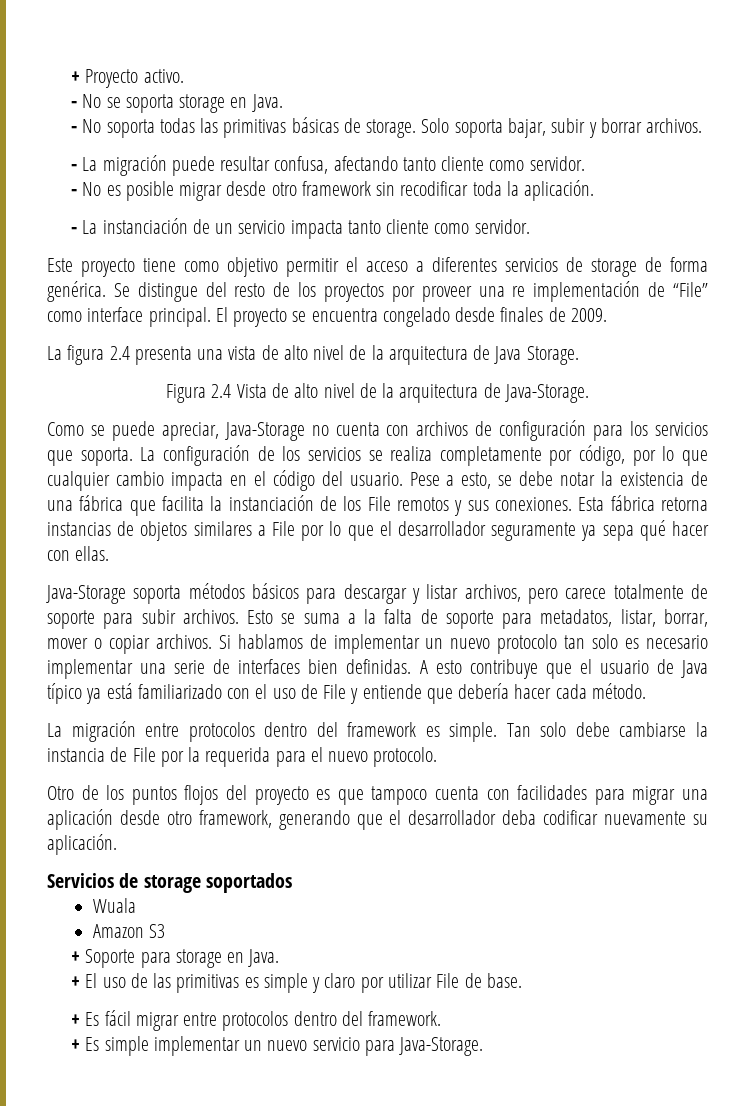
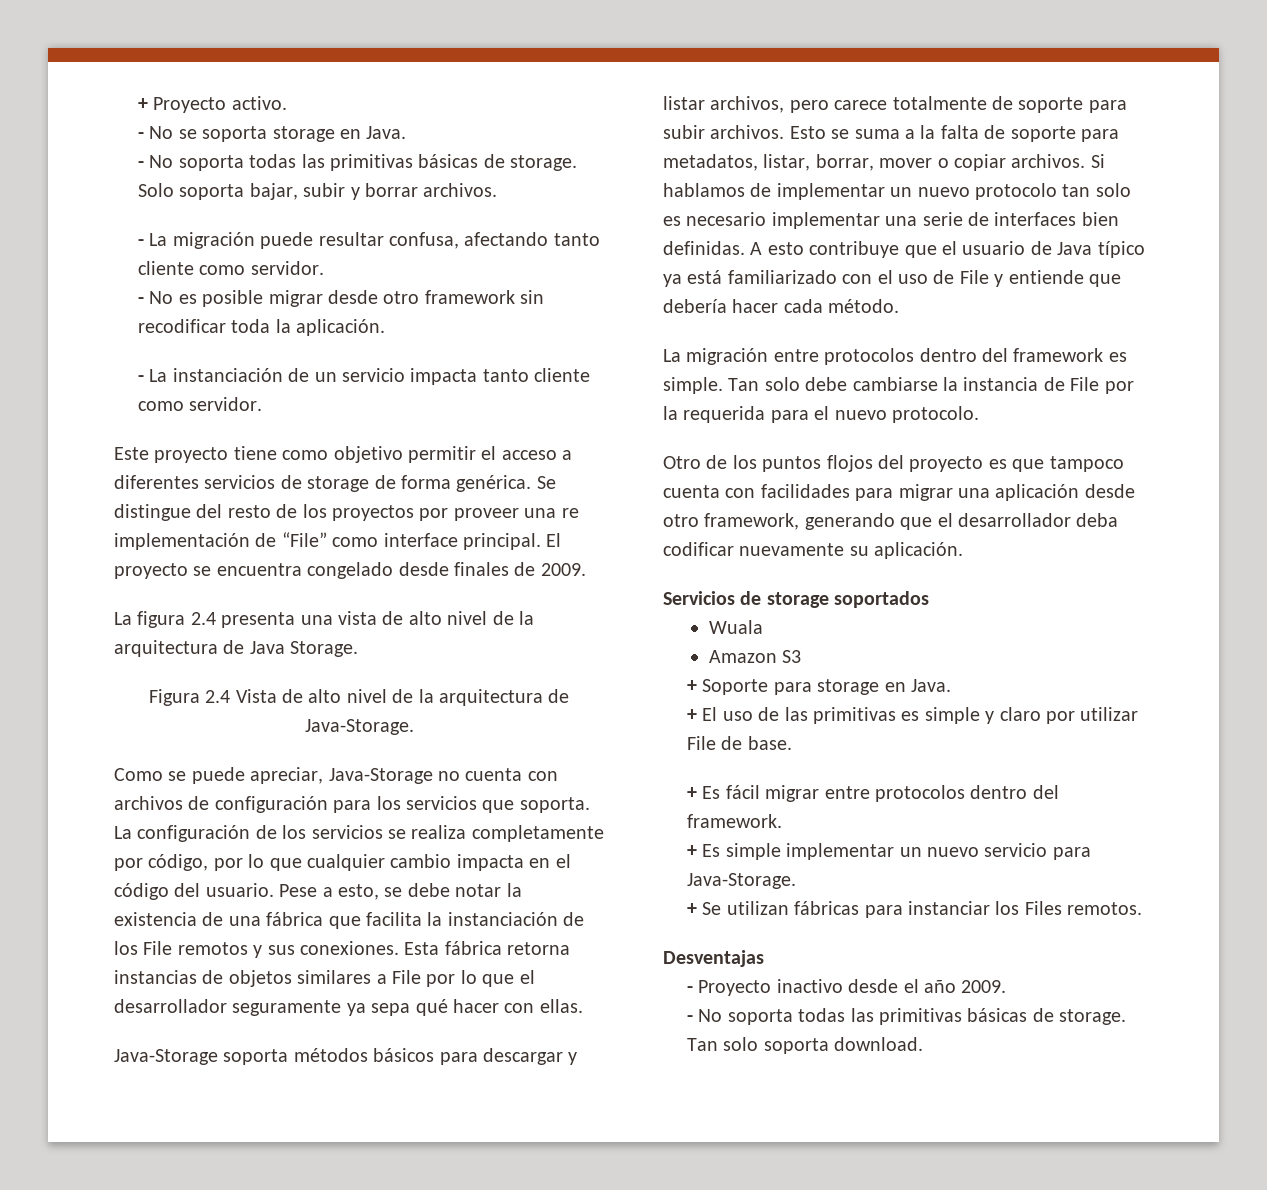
+ + Se utilizan fábricas para instanciar los Files remotos.
+ Desventajas
+ - Proyecto inactivo desde el año 2009.
+ - No soporta todas las primitivas básicas de storage. Tan solo soporta download.

